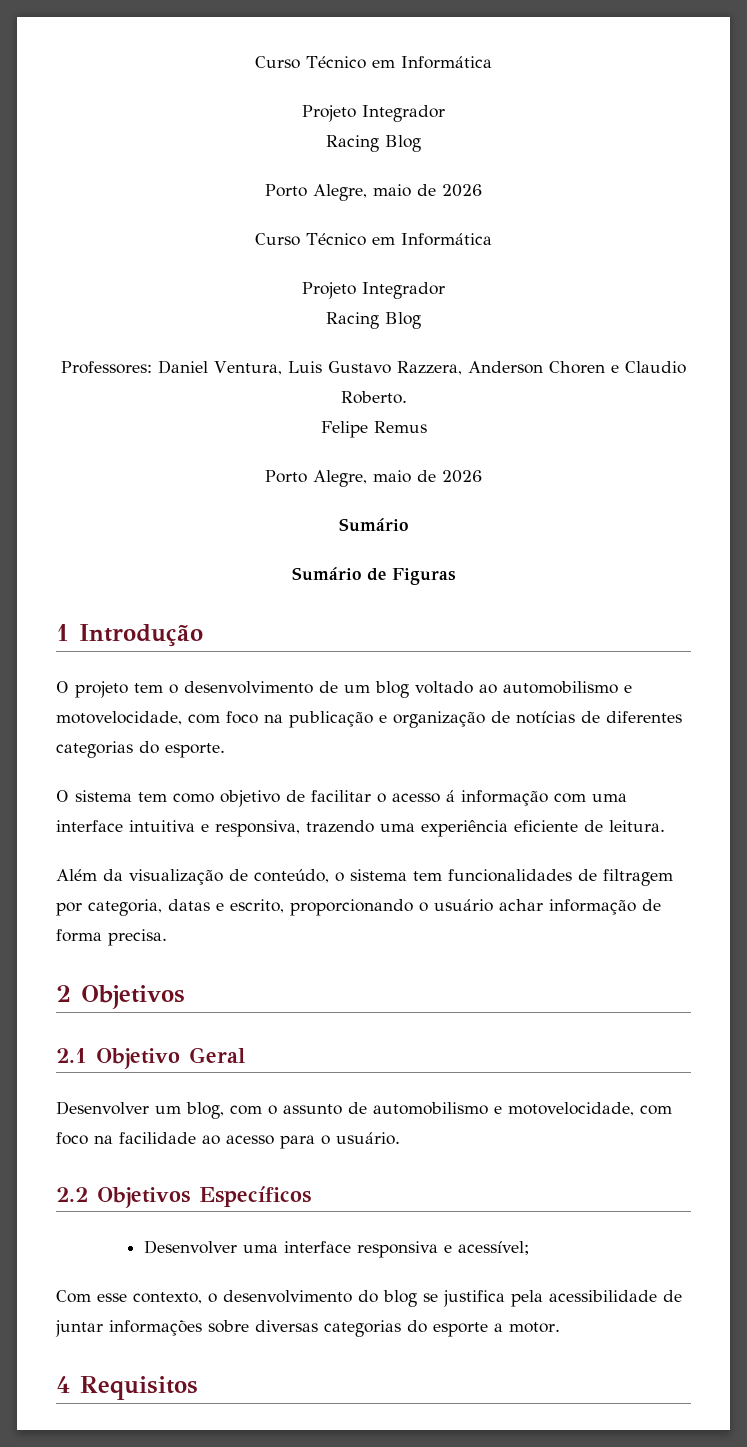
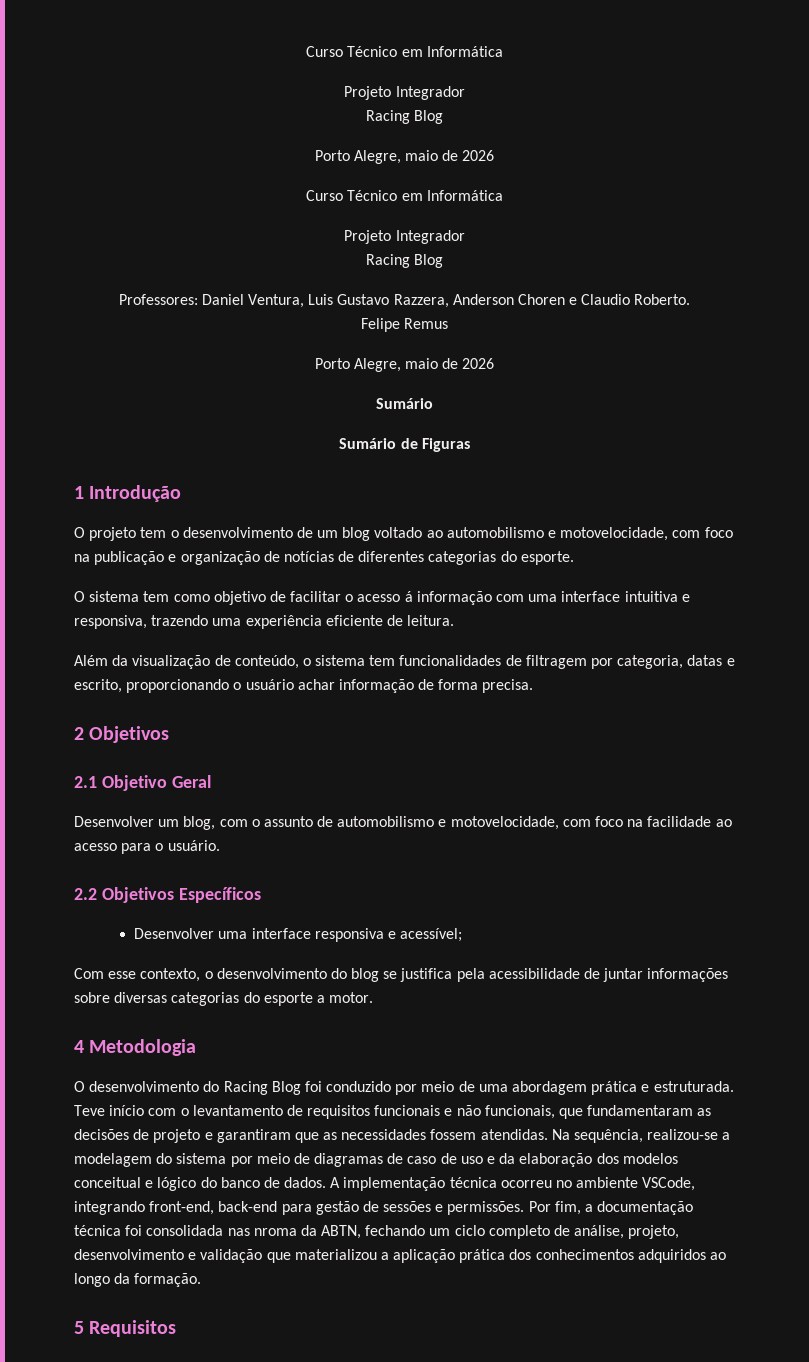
- 4 Requisitos
+ 4 Metodologia
+ O desenvolvimento do Racing Blog foi conduzido por meio de uma abordagem prática e estruturada. Teve início com o levantamento de requisitos funcionais e não funcionais, que fundamentaram as decisões de projeto e garantiram que as necessidades fossem atendidas. Na sequência, realizou-se a modelagem do sistema por meio de diagramas de caso de uso e da elaboração dos modelos conceitual e lógico do banco de dados. A implementação técnica ocorreu no ambiente VSCode, integrando front-end, back-end para gestão de sessões e permissões. Por fim, a documentação técnica foi consolidada nas nroma da ABTN, fechando um ciclo completo de análise, projeto, desenvolvimento e validação que materializou a aplicação prática dos conhecimentos adquiridos ao longo da formação.
+ 5 Requisitos

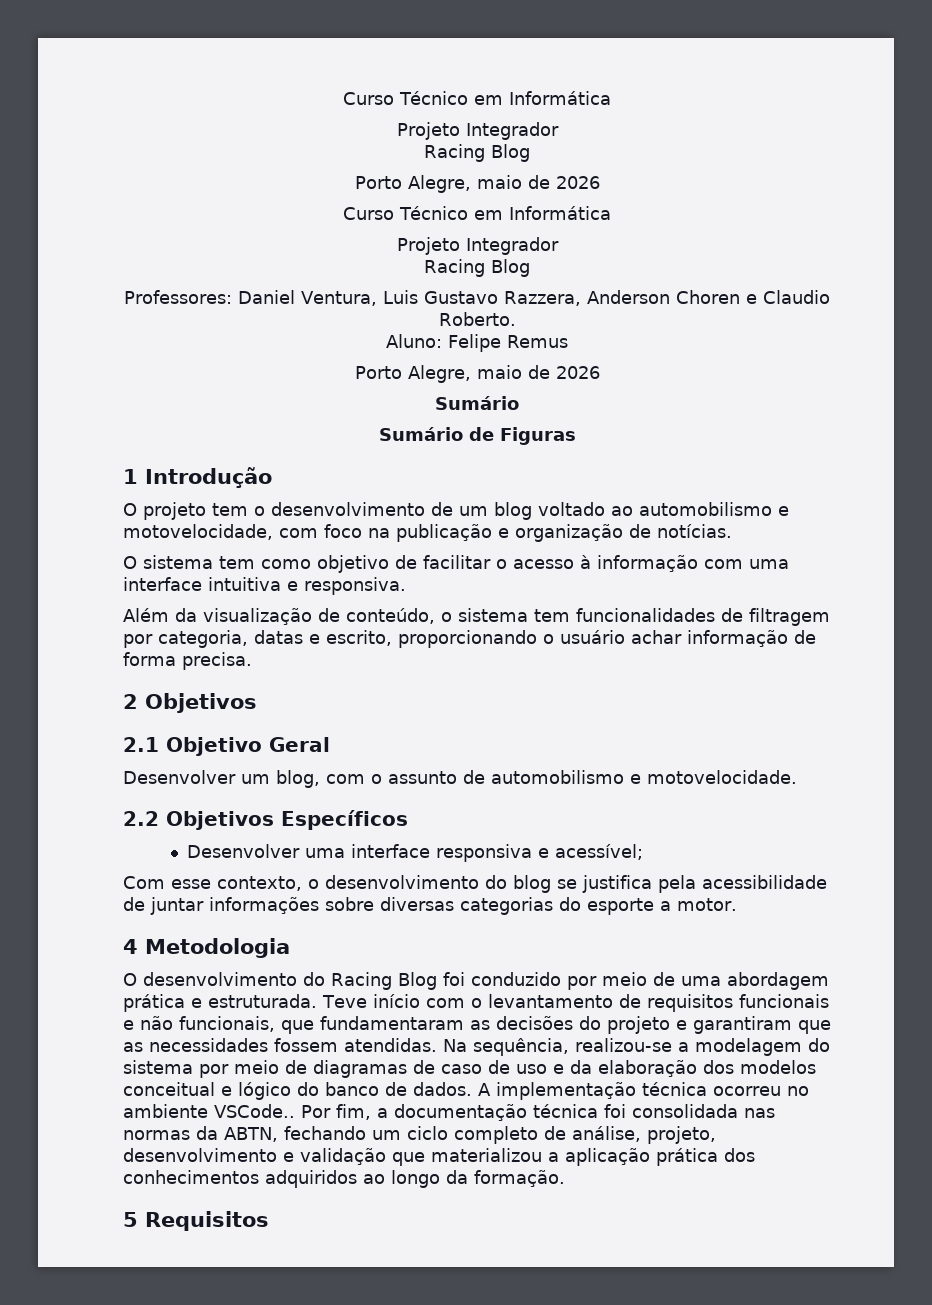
- Felipe Remus
+ Aluno: Felipe Remus
- O projeto tem o desenvolvimento de um blog voltado ao automobilismo e motovelocidade, com foco na publicação e organização de notícias de diferentes categorias do esporte.
+ O projeto tem o desenvolvimento de um blog voltado ao automobilismo e motovelocidade, com foco na publicação e organização de notícias.
- O sistema tem como objetivo de facilitar o acesso á informação com uma interface intuitiva e responsiva, trazendo uma experiência eficiente de leitura.
+ O sistema tem como objetivo de facilitar o acesso à informação com uma interface intuitiva e responsiva.
- Desenvolver um blog, com o assunto de automobilismo e motovelocidade, com foco na facilidade ao acesso para o usuário.
+ Desenvolver um blog, com o assunto de automobilismo e motovelocidade.
- Teve início com o levantamento de requisitos funcionais e não funcionais, que fundamentaram as decisões de projeto e garantiram que as necessidades fossem atendidas.
+ Teve início com o levantamento de requisitos funcionais e não funcionais, que fundamentaram as decisões do projeto e garantiram que as necessidades fossem atendidas.
- A implementação técnica ocorreu no ambiente VSCode, integrando front-end, back-end para gestão de sessões e permissões.
+ A implementação técnica ocorreu no ambiente VSCode..
- Por fim, a documentação técnica foi consolidada nas nroma da ABTN, fechando um ciclo completo de análise, projeto, desenvolvimento e validação que materializou a aplicação prática dos conhecimentos adquiridos ao longo da formação.
+ Por fim, a documentação técnica foi consolidada nas normas da ABTN, fechando um ciclo completo de análise, projeto, desenvolvimento e validação que materializou a aplicação prática dos conhecimentos adquiridos ao longo da formação.

